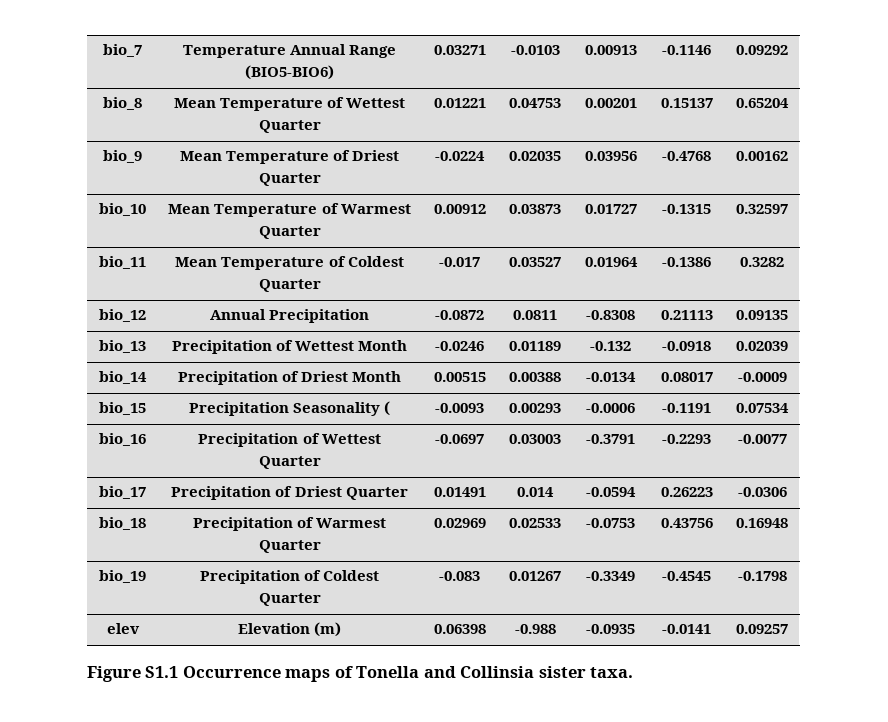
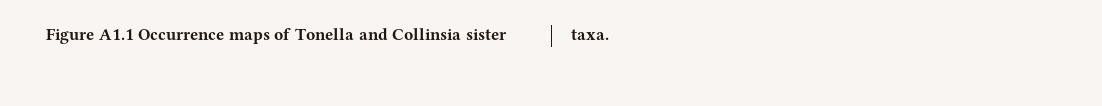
- bio_7 | Temperature Annual Range (BIO5-BIO6) | 0.03271 | -0.0103 | 0.00913 | -0.1146 | 0.09292
- bio_8 | Mean Temperature of Wettest Quarter | 0.01221 | 0.04753 | 0.00201 | 0.15137 | 0.65204
- bio_9 | Mean Temperature of Driest Quarter | -0.0224 | 0.02035 | 0.03956 | -0.4768 | 0.00162
- bio_10 | Mean Temperature of Warmest Quarter | 0.00912 | 0.03873 | 0.01727 | -0.1315 | 0.32597
- bio_11 | Mean Temperature of Coldest Quarter | -0.017 | 0.03527 | 0.01964 | -0.1386 | 0.3282
- bio_12 | Annual Precipitation | -0.0872 | 0.0811 | -0.8308 | 0.21113 | 0.09135
- bio_13 | Precipitation of Wettest Month | -0.0246 | 0.01189 | -0.132 | -0.0918 | 0.02039
- bio_14 | Precipitation of Driest Month | 0.00515 | 0.00388 | -0.0134 | 0.08017 | -0.0009
- bio_15 | Precipitation Seasonality ( | -0.0093 | 0.00293 | -0.0006 | -0.1191 | 0.07534
- bio_16 | Precipitation of Wettest Quarter | -0.0697 | 0.03003 | -0.3791 | -0.2293 | -0.0077
- bio_17 | Precipitation of Driest Quarter | 0.01491 | 0.014 | -0.0594 | 0.26223 | -0.0306
- bio_18 | Precipitation of Warmest Quarter | 0.02969 | 0.02533 | -0.0753 | 0.43756 | 0.16948
- bio_19 | Precipitation of Coldest Quarter | -0.083 | 0.01267 | -0.3349 | -0.4545 | -0.1798
- elev | Elevation (m) | 0.06398 | -0.988 | -0.0935 | -0.0141 | 0.09257
- Figure S1.1 Occurrence maps of Tonella and Collinsia sister taxa.
+ Figure A1.1 Occurrence maps of Tonella and Collinsia sister taxa.

